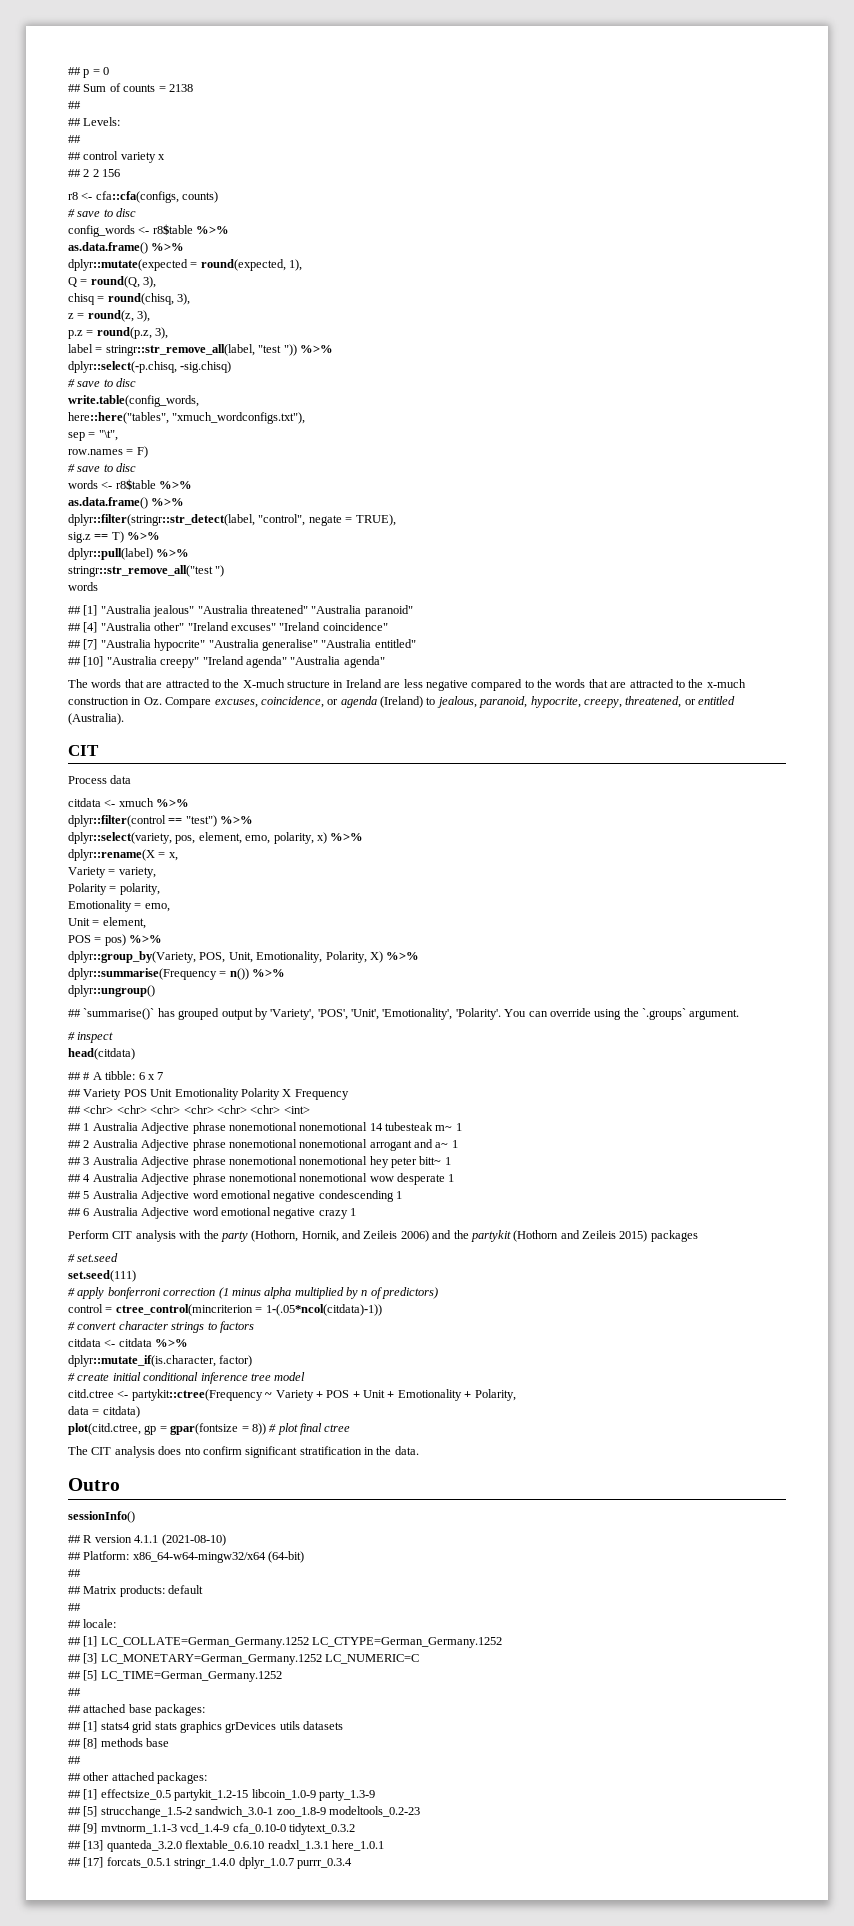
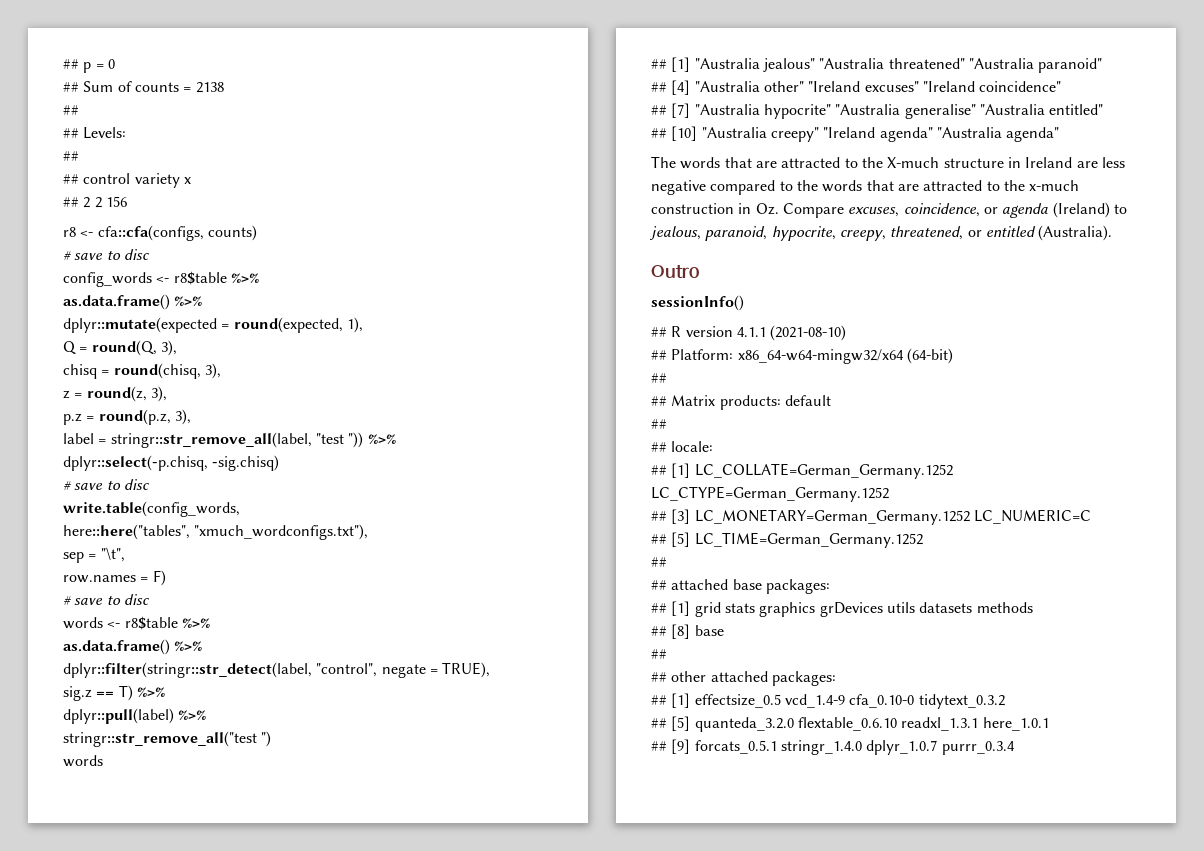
  The words that are attracted to the X-much structure in Ireland are less negative compared to the words that are attracted to the x-much construction in Oz. Compare excuses, coincidence, or agenda (Ireland) to jealous, paranoid, hypocrite, creepy, threatened, or entitled (Australia).
- CIT
- Process data
- citdata <- xmuch %>%
- dplyr::filter(control == "test") %>%
- dplyr::select(variety, pos, element, emo, polarity, x) %>%
- dplyr::rename(X = x,
- Variety = variety,
- Polarity = polarity,
- Emotionality = emo,
- Unit = element,
- POS = pos) %>%
- dplyr::group_by(Variety, POS, Unit, Emotionality, Polarity, X) %>%
- dplyr::summarise(Frequency = n()) %>%
- dplyr::ungroup()
- ## `summarise()` has grouped output by 'Variety', 'POS', 'Unit', 'Emotionality', 'Polarity'. You can override using the `.groups` argument.
- # inspect
- head(citdata)
- ## # A tibble: 6 x 7
- ## Variety POS Unit Emotionality Polarity X Frequency
- ## <chr> <chr> <chr> <chr> <chr> <chr> <int>
- ## 1 Australia Adjective phrase nonemotional nonemotional 14 tubesteak m~ 1
- ## 2 Australia Adjective phrase nonemotional nonemotional arrogant and a~ 1
- ## 3 Australia Adjective phrase nonemotional nonemotional hey peter bitt~ 1
- ## 4 Australia Adjective phrase nonemotional nonemotional wow desperate 1
- ## 5 Australia Adjective word emotional negative condescending 1
- ## 6 Australia Adjective word emotional negative crazy 1
- Perform CIT analysis with the party (Hothorn, Hornik, and Zeileis 2006) and the partykit (Hothorn and Zeileis 2015) packages
- # set.seed
- set.seed(111)
- # apply bonferroni correction (1 minus alpha multiplied by n of predictors)
- control = ctree_control(mincriterion = 1-(.05*ncol(citdata)-1))
- # convert character strings to factors
- citdata <- citdata %>%
- dplyr::mutate_if(is.character, factor)
- # create initial conditional inference tree model
- citd.ctree <- partykit::ctree(Frequency ~ Variety + POS + Unit + Emotionality + Polarity,
- data = citdata)
- plot(citd.ctree, gp = gpar(fontsize = 8)) # plot final ctree
- The CIT analysis does nto confirm significant stratification in the data.
- ## [1] stats4 grid stats graphics grDevices utils datasets
+ ## [1] grid stats graphics grDevices utils datasets methods
- ## [8] methods base
+ ## [8] base
- ## [1] effectsize_0.5 partykit_1.2-15 libcoin_1.0-9 party_1.3-9
- ## [5] strucchange_1.5-2 sandwich_3.0-1 zoo_1.8-9 modeltools_0.2-23
- ## [9] mvtnorm_1.1-3 vcd_1.4-9 cfa_0.10-0 tidytext_0.3.2
+ ## [1] effectsize_0.5 vcd_1.4-9 cfa_0.10-0 tidytext_0.3.2
- ## [13] quanteda_3.2.0 flextable_0.6.10 readxl_1.3.1 here_1.0.1
+ ## [5] quanteda_3.2.0 flextable_0.6.10 readxl_1.3.1 here_1.0.1
- ## [17] forcats_0.5.1 stringr_1.4.0 dplyr_1.0.7 purrr_0.3.4
+ ## [9] forcats_0.5.1 stringr_1.4.0 dplyr_1.0.7 purrr_0.3.4

